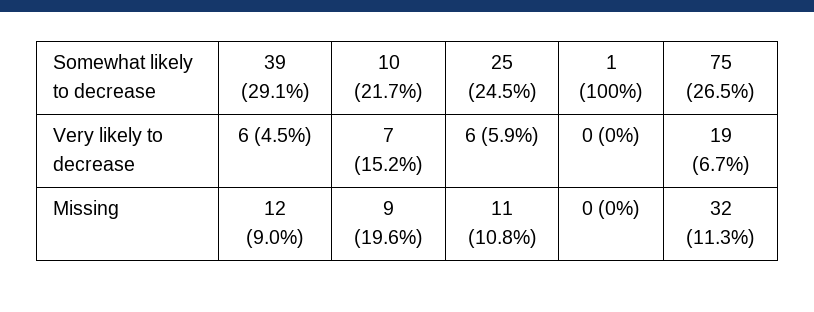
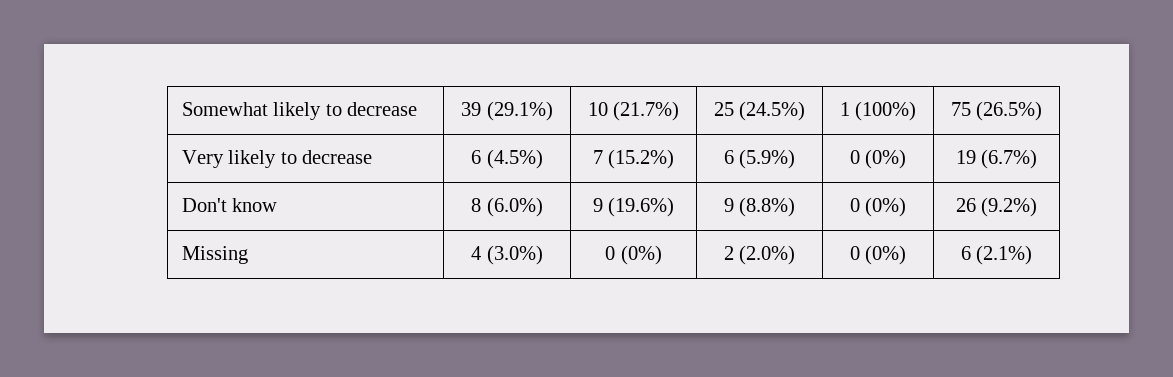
- Missing | 12 (9.0%) | 9 (19.6%) | 11 (10.8%) | 0 (0%) | 32 (11.3%)
+ Don't know | 8 (6.0%) | 9 (19.6%) | 9 (8.8%) | 0 (0%) | 26 (9.2%)
+ Missing | 4 (3.0%) | 0 (0%) | 2 (2.0%) | 0 (0%) | 6 (2.1%)

